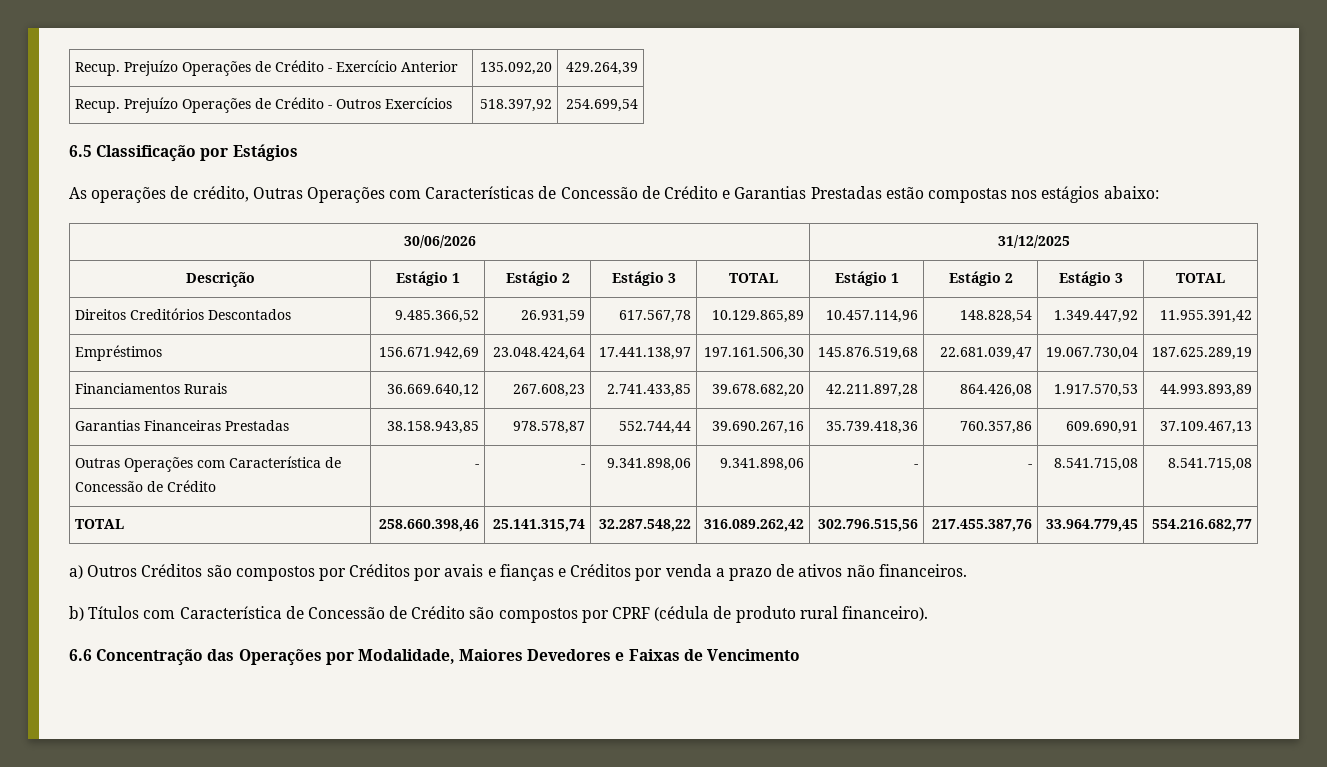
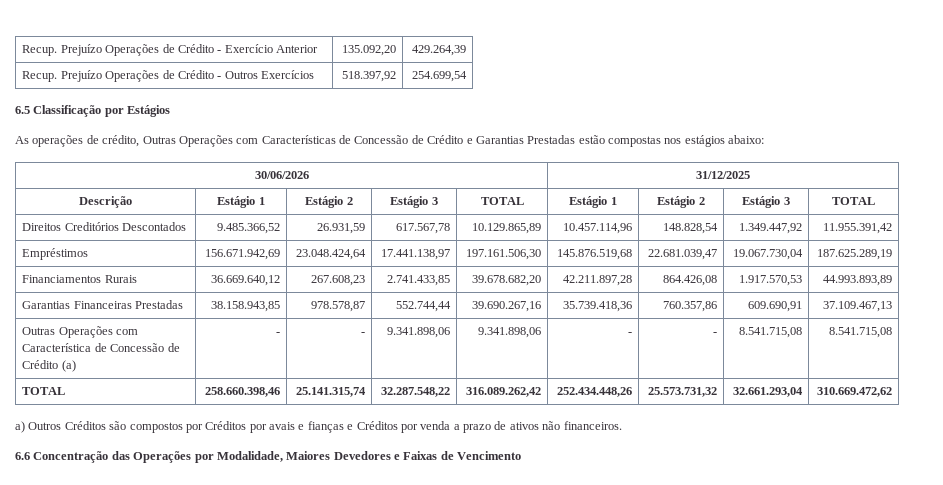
- Outras Operações com Característica de Concessão de Crédito | - | - | 9.341.898,06 | 9.341.898,06 | - | - | 8.541.715,08 | 8.541.715,08
+ Outras Operações com Característica de Concessão de Crédito (a) | - | - | 9.341.898,06 | 9.341.898,06 | - | - | 8.541.715,08 | 8.541.715,08
- TOTAL | 258.660.398,46 | 25.141.315,74 | 32.287.548,22 | 316.089.262,42 | 302.796.515,56 | 217.455.387,76 | 33.964.779,45 | 554.216.682,77
+ TOTAL | 258.660.398,46 | 25.141.315,74 | 32.287.548,22 | 316.089.262,42 | 252.434.448,26 | 25.573.731,32 | 32.661.293,04 | 310.669.472,62
- b) Títulos com Característica de Concessão de Crédito são compostos por CPRF (cédula de produto rural financeiro).

